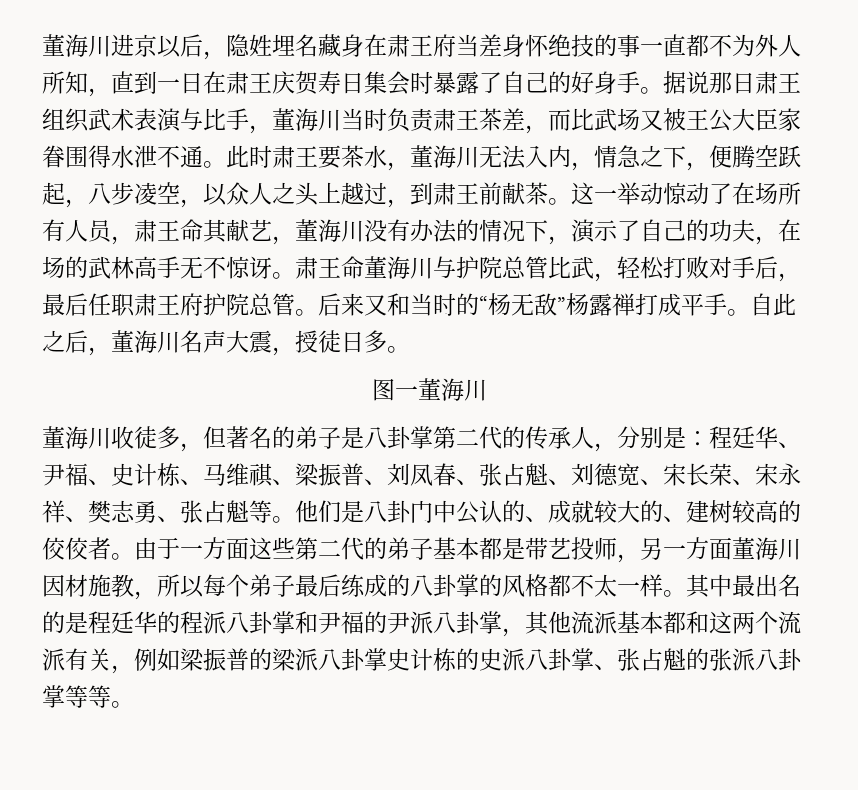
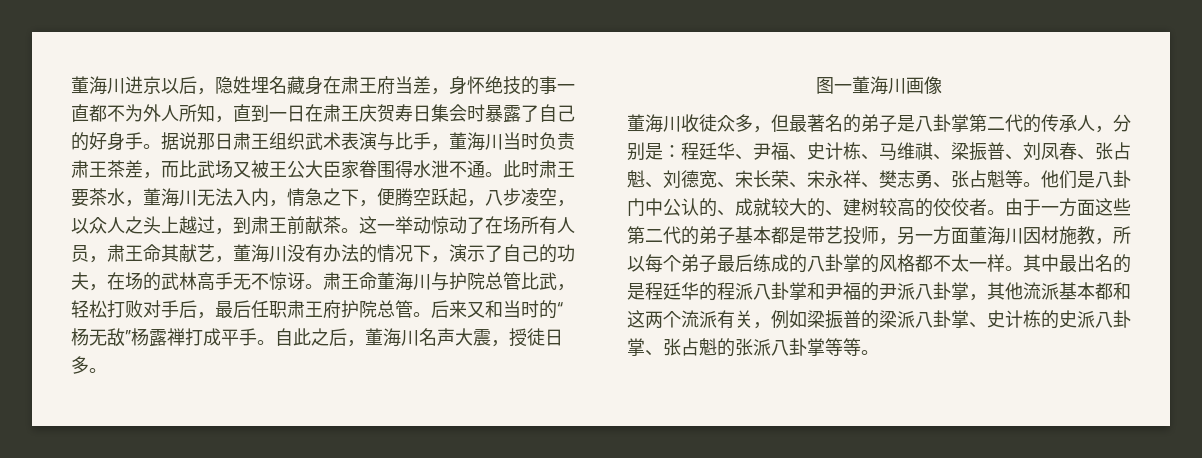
- 董海川进京以后，隐姓埋名藏身在肃王府当差身怀绝技的事一直都不为外人所知，直到一日在肃王庆贺寿日集会时暴露了自己的好身手。
+ 董海川进京以后，隐姓埋名藏身在肃王府当差，身怀绝技的事一直都不为外人所知，直到一日在肃王庆贺寿日集会时暴露了自己的好身手。
- 图一董海川
+ 图一董海川画像
- 董海川收徒多，但著名的弟子是八卦掌第二代的传承人，分别是：程廷华、尹福、史计栋、马维祺、梁振普、刘凤春、张占魁、刘德宽、宋长荣、宋永祥、樊志勇、张占魁等。
+ 董海川收徒众多，但最著名的弟子是八卦掌第二代的传承人，分别是：程廷华、尹福、史计栋、马维祺、梁振普、刘凤春、张占魁、刘德宽、宋长荣、宋永祥、樊志勇、张占魁等。
- 其中最出名的是程廷华的程派八卦掌和尹福的尹派八卦掌，其他流派基本都和这两个流派有关，例如梁振普的梁派八卦掌史计栋的史派八卦掌、张占魁的张派八卦掌等等。
+ 其中最出名的是程廷华的程派八卦掌和尹福的尹派八卦掌，其他流派基本都和这两个流派有关，例如梁振普的梁派八卦掌、史计栋的史派八卦掌、张占魁的张派八卦掌等等。

